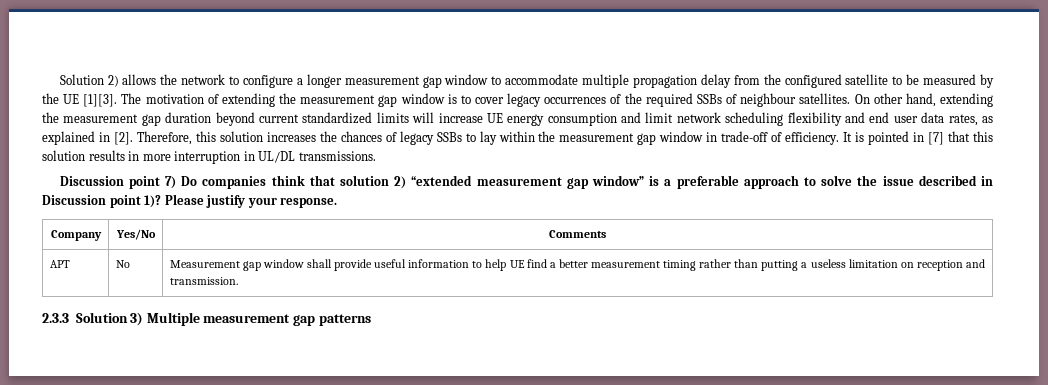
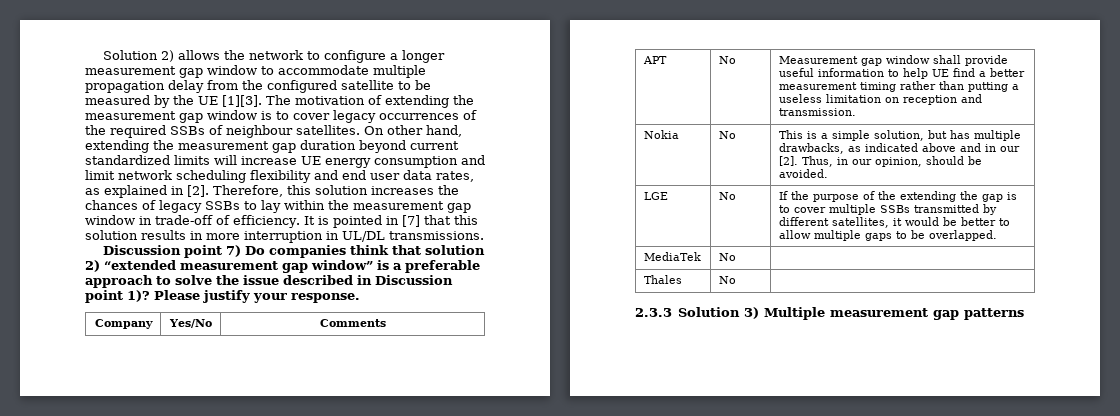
+ Nokia | No | This is a simple solution, but has multiple drawbacks, as indicated above and in our [2]. Thus, in our opinion, should be avoided.
+ LGE | No | If the purpose of the extending the gap is to cover multiple SSBs transmitted by different satellites, it would be better to allow multiple gaps to be overlapped.
+ MediaTek | No |
+ Thales | No |

